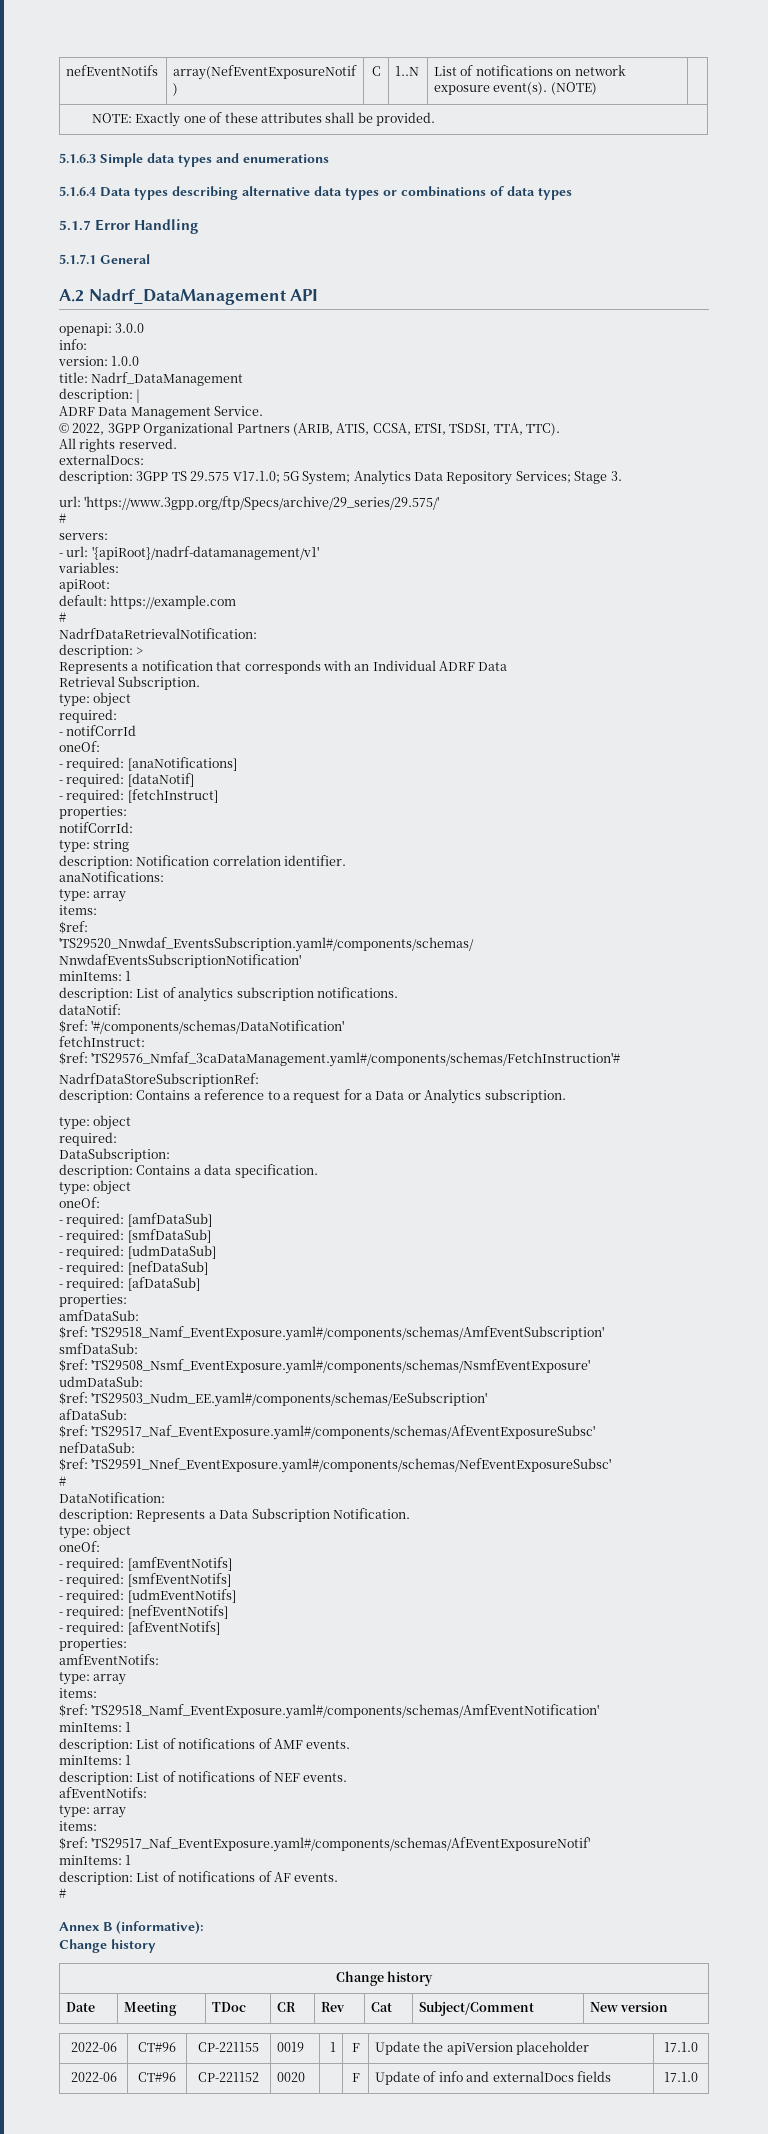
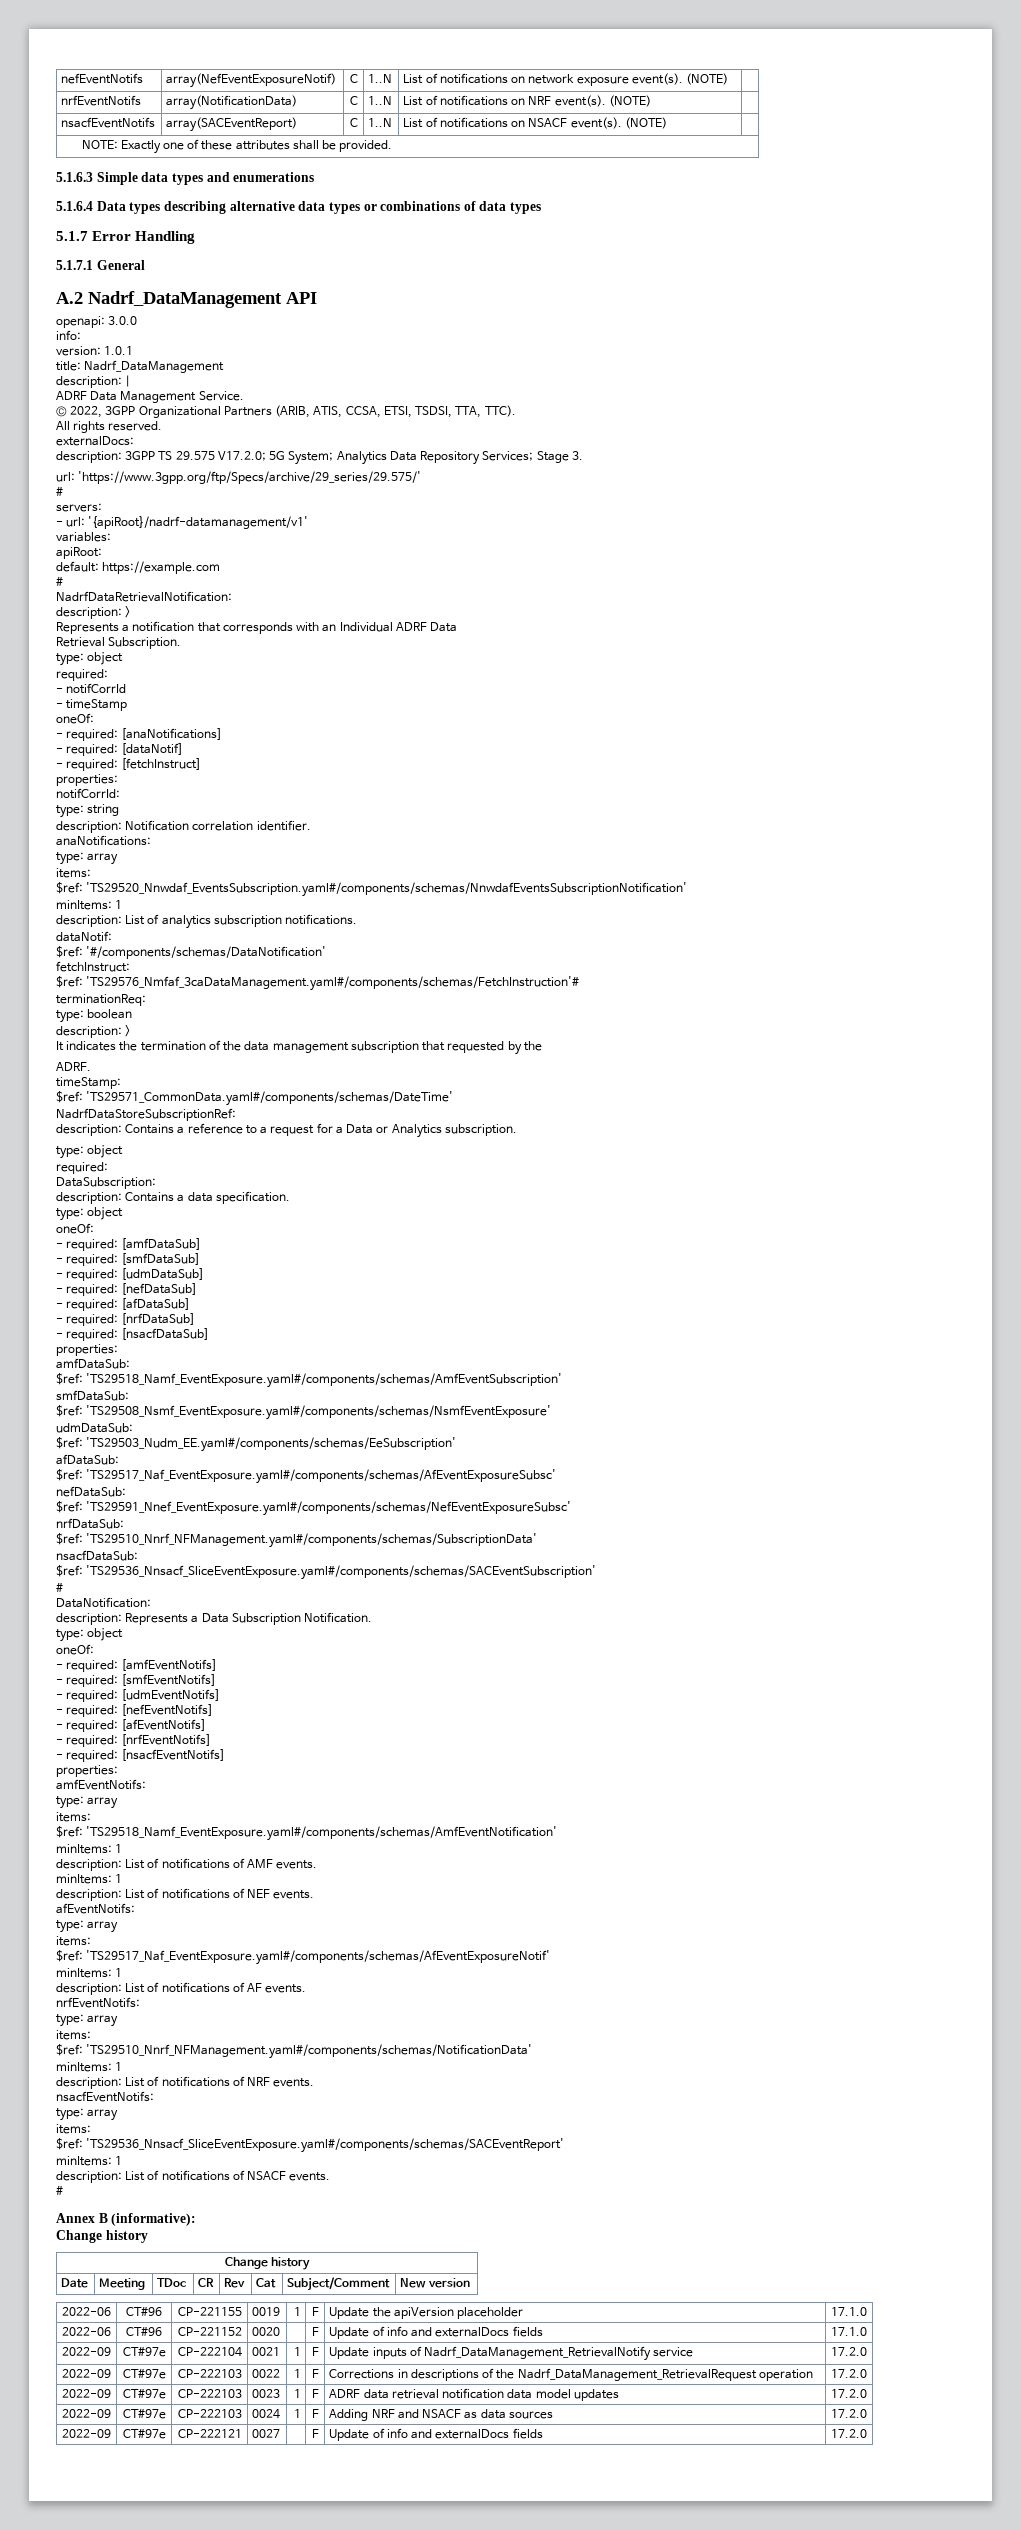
+ nrfEventNotifs | array(NotificationData) | C | 1..N | List of notifications on NRF event(s). (NOTE) |
+ nsacfEventNotifs | array(SACEventReport) | C | 1..N | List of notifications on NSACF event(s). (NOTE) |
- version: 1.0.0
+ version: 1.0.1
- description: 3GPP TS 29.575 V17.1.0; 5G System; Analytics Data Repository Services; Stage 3.
+ description: 3GPP TS 29.575 V17.2.0; 5G System; Analytics Data Repository Services; Stage 3.
+ - timeStamp
+ terminationReq:
+ type: boolean
+ description: >
+ It indicates the termination of the data management subscription that requested by the
+ ADRF.
+ timeStamp:
+ $ref: 'TS29571_CommonData.yaml#/components/schemas/DateTime'
+ - required: [nrfDataSub]
+ - required: [nsacfDataSub]
+ nrfDataSub:
+ $ref: 'TS29510_Nnrf_NFManagement.yaml#/components/schemas/SubscriptionData'
+ nsacfDataSub:
+ $ref: 'TS29536_Nnsacf_SliceEventExposure.yaml#/components/schemas/SACEventSubscription'
+ - required: [nrfEventNotifs]
+ - required: [nsacfEventNotifs]
+ nrfEventNotifs:
+ type: array
+ items:
+ $ref: 'TS29510_Nnrf_NFManagement.yaml#/components/schemas/NotificationData'
+ minItems: 1
+ description: List of notifications of NRF events.
+ nsacfEventNotifs:
+ type: array
+ items:
+ $ref: 'TS29536_Nnsacf_SliceEventExposure.yaml#/components/schemas/SACEventReport'
+ minItems: 1
+ description: List of notifications of NSACF events.
+ 2022-09 | CT#97e | CP-222104 | 0021 | 1 | F | Update inputs of Nadrf_DataManagement_RetrievalNotify service | 17.2.0
+ 2022-09 | CT#97e | CP-222103 | 0022 | 1 | F | Corrections in descriptions of the Nadrf_DataManagement_RetrievalRequest operation | 17.2.0
+ 2022-09 | CT#97e | CP-222103 | 0023 | 1 | F | ADRF data retrieval notification data model updates | 17.2.0
+ 2022-09 | CT#97e | CP-222103 | 0024 | 1 | F | Adding NRF and NSACF as data sources | 17.2.0
+ 2022-09 | CT#97e | CP-222121 | 0027 | | F | Update of info and externalDocs fields | 17.2.0

